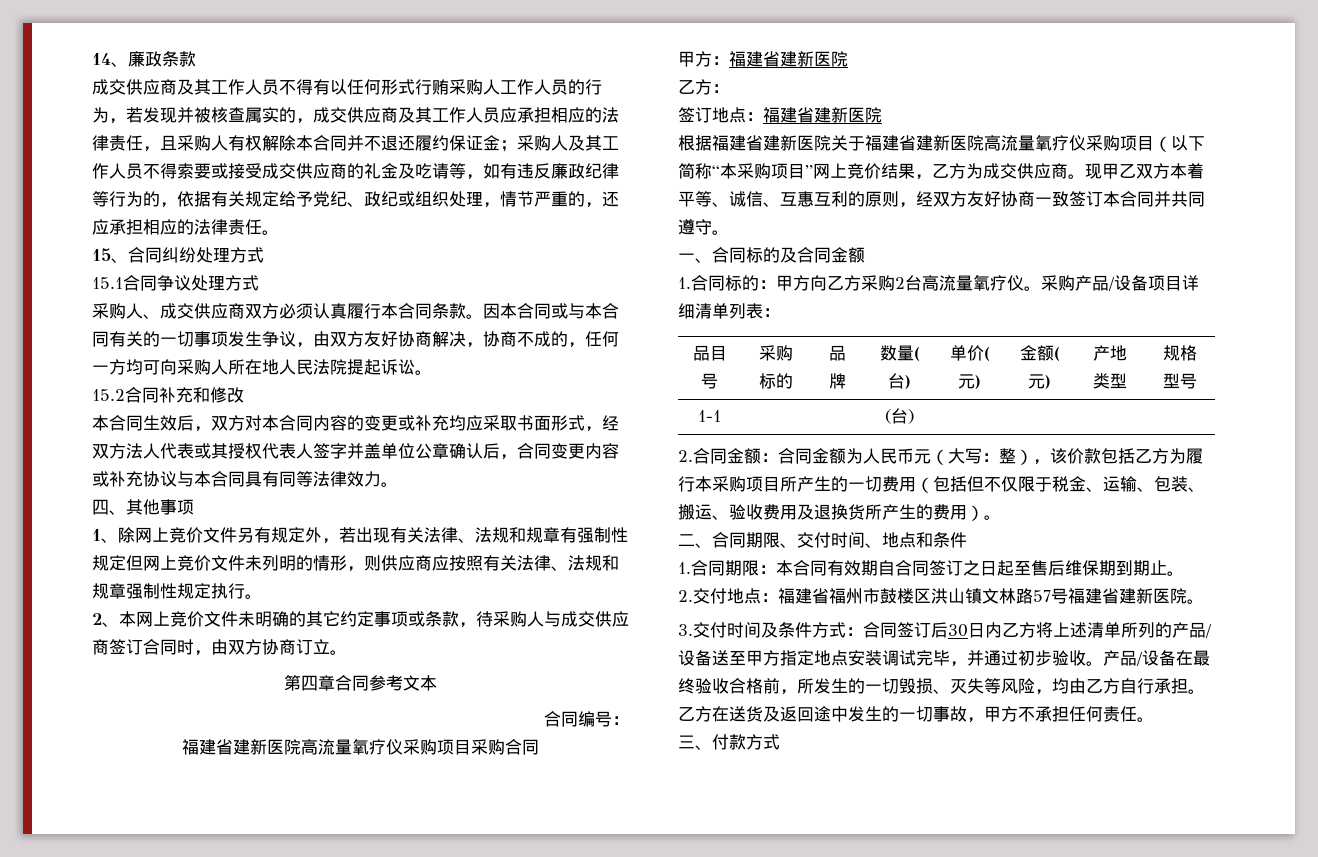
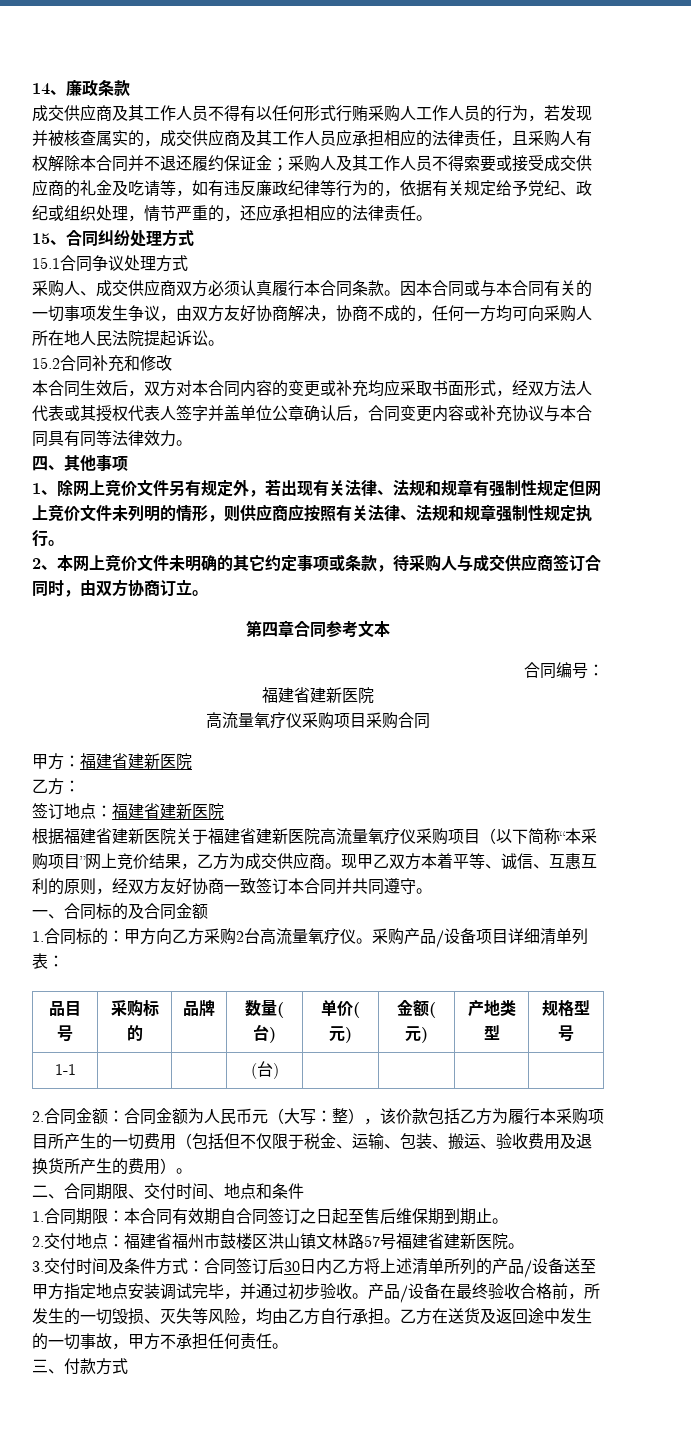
  合同编号：
- 福建省建新医院高流量氧疗仪采购项目采购合同
+ 福建省建新医院
+ 高流量氧疗仪采购项目采购合同

